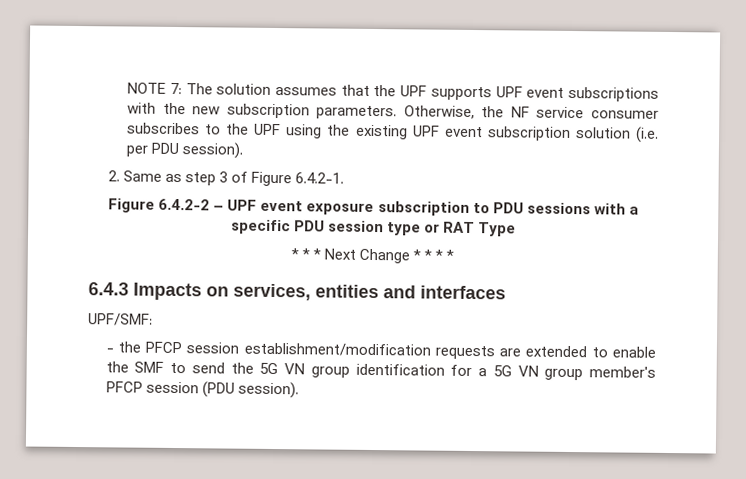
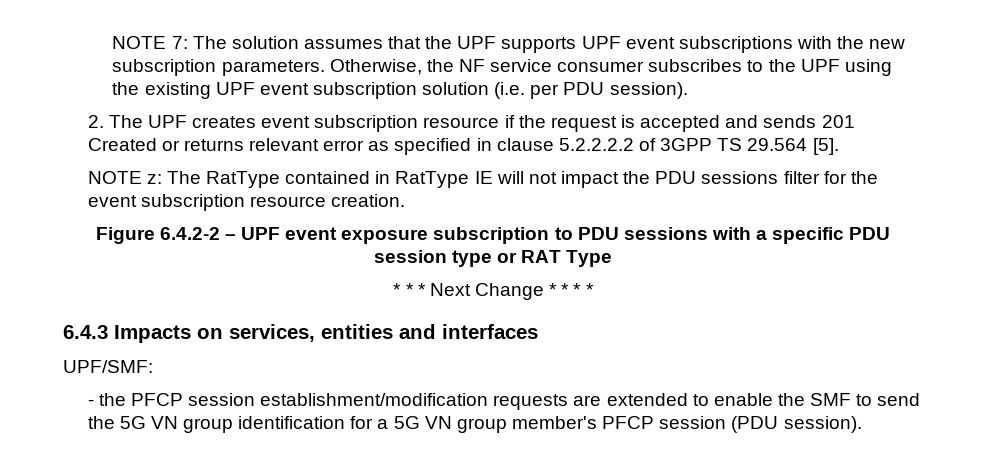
- 2. Same as step 3 of Figure 6.4.2-1.
+ 2. The UPF creates event subscription resource if the request is accepted and sends 201 Created or returns relevant error as specified in clause 5.2.2.2.2 of 3GPP TS 29.564 [5].
+ NOTE z: The RatType contained in RatType IE will not impact the PDU sessions filter for the event subscription resource creation.

